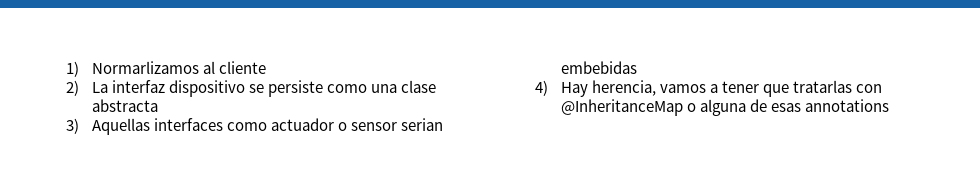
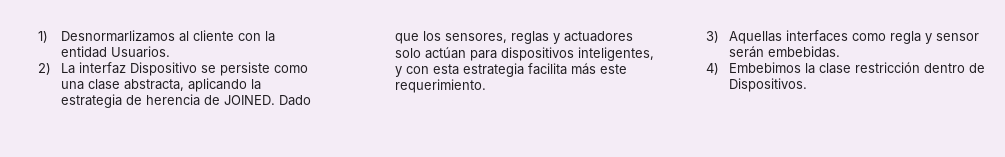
- 1) Normarlizamos al cliente
+ 1) Desnormarlizamos al cliente con la entidad Usuarios.
- 2) La interfaz dispositivo se persiste como una clase abstracta
- 3) Aquellas interfaces como actuador o sensor serian embebidas
- 4) Hay herencia, vamos a tener que tratarlas con @InheritanceMap o alguna de esas annotations
+ 2) La interfaz Dispositivo se persiste como una clase abstracta, aplicando la estrategia de herencia de JOINED. Dado que los sensores, reglas y actuadores solo actúan para dispositivos inteligentes, y con esta estrategia facilita más este requerimiento.
+ 3) Aquellas interfaces como regla y sensor serán embebidas.
+ 4) Embebimos la clase restricción dentro de Dispositivos.

